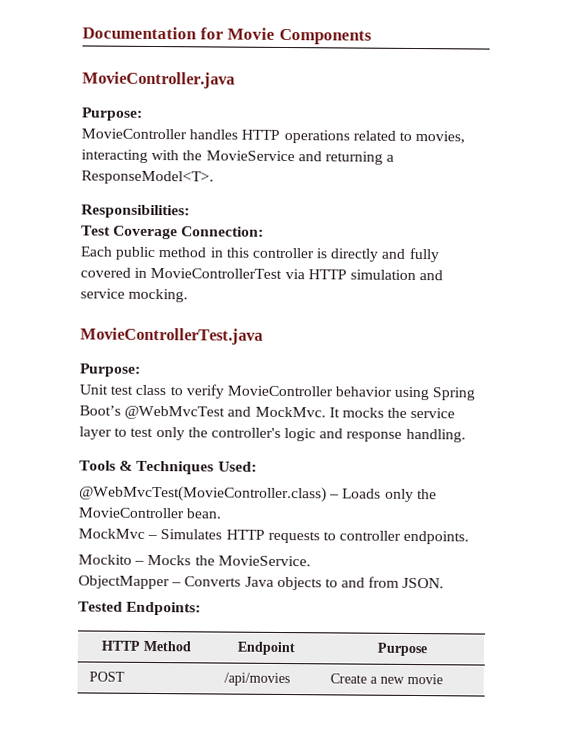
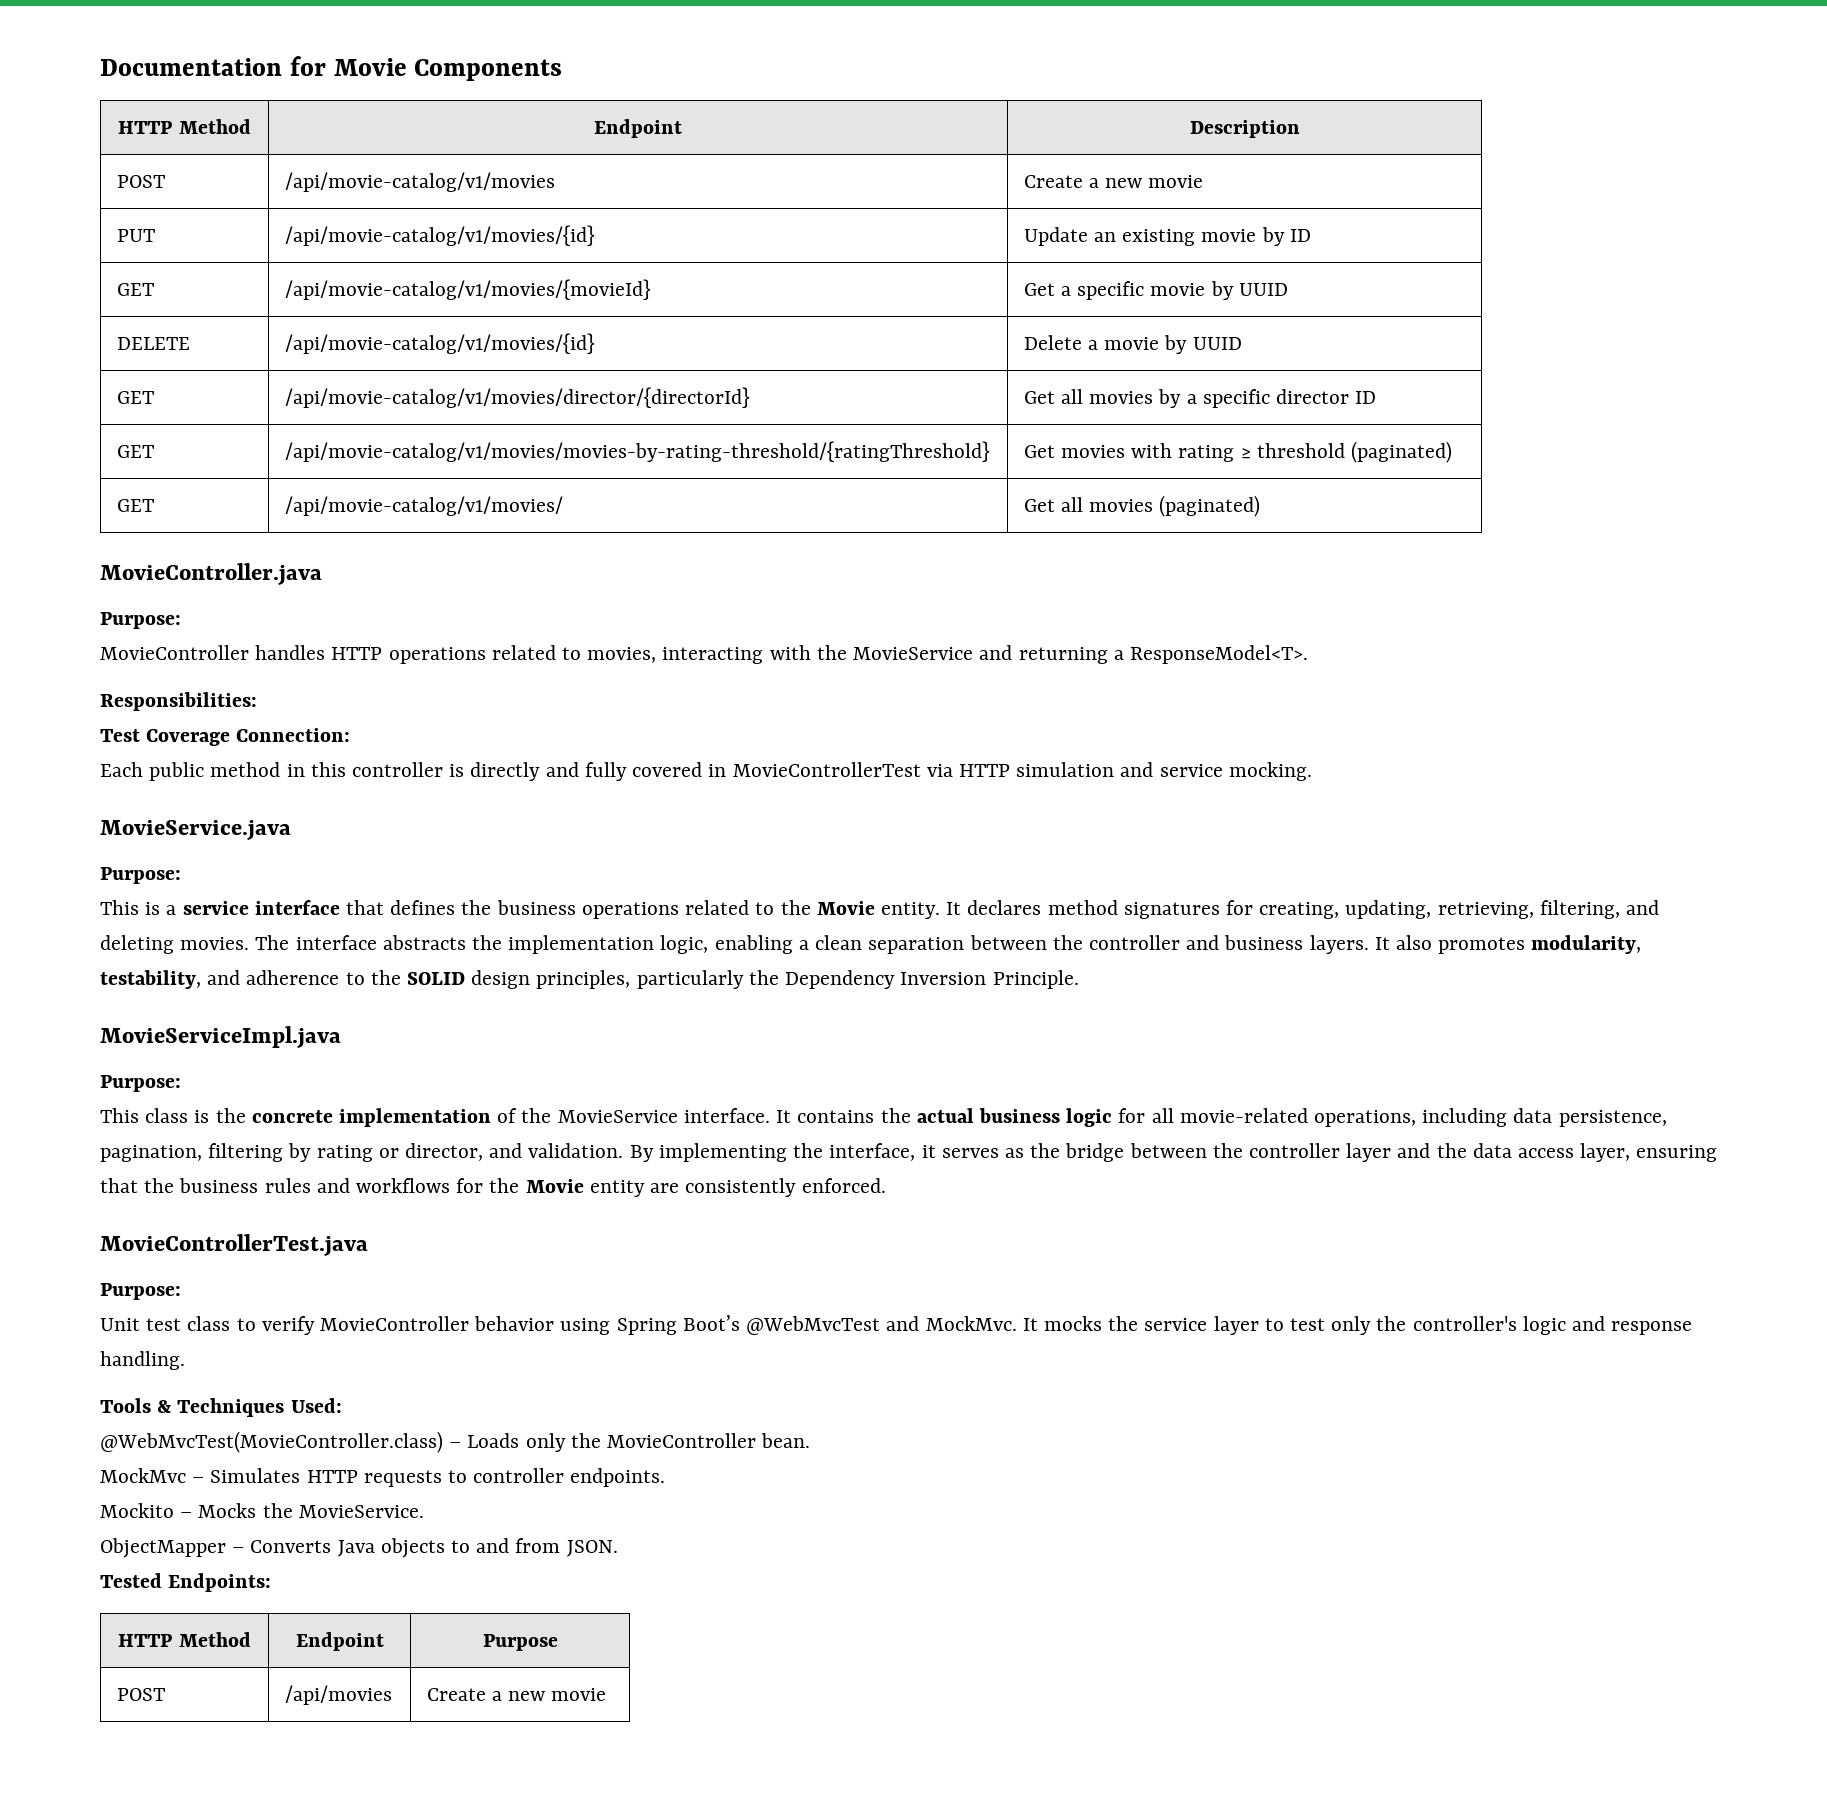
+ HTTP Method | Endpoint | Description
+ POST | /api/movie-catalog/v1/movies | Create a new movie
+ PUT | /api/movie-catalog/v1/movies/{id} | Update an existing movie by ID
+ GET | /api/movie-catalog/v1/movies/{movieId} | Get a specific movie by UUID
+ DELETE | /api/movie-catalog/v1/movies/{id} | Delete a movie by UUID
+ GET | /api/movie-catalog/v1/movies/director/{directorId} | Get all movies by a specific director ID
+ GET | /api/movie-catalog/v1/movies/movies-by-rating-threshold/{ratingThreshold} | Get movies with rating ≥ threshold (paginated)
+ GET | /api/movie-catalog/v1/movies/ | Get all movies (paginated)
+ MovieService.java
+ Purpose:
+ This is a service interface that defines the business operations related to the Movie entity. It declares method signatures for creating, updating, retrieving, filtering, and deleting movies. The interface abstracts the implementation logic, enabling a clean separation between the controller and business layers. It also promotes modularity, testability, and adherence to the SOLID design principles, particularly the Dependency Inversion Principle.
+ MovieServiceImpl.java
+ Purpose:
+ This class is the concrete implementation of the MovieService interface. It contains the actual business logic for all movie-related operations, including data persistence, pagination, filtering by rating or director, and validation. By implementing the interface, it serves as the bridge between the controller layer and the data access layer, ensuring that the business rules and workflows for the Movie entity are consistently enforced.

